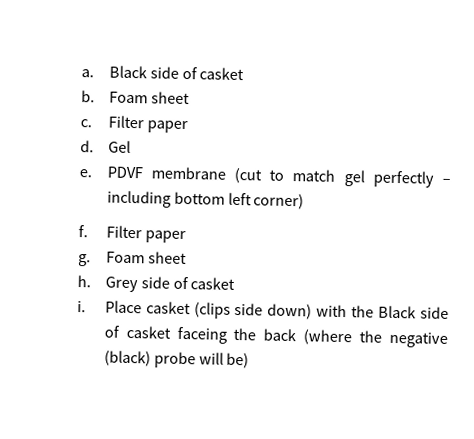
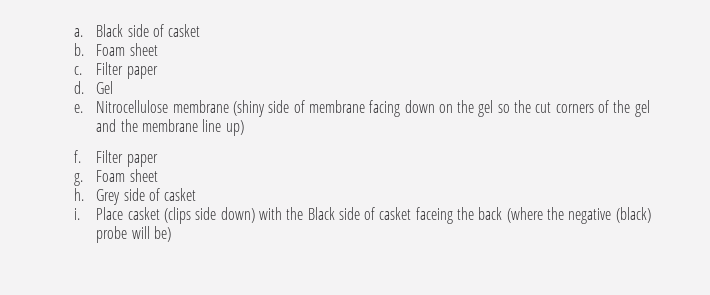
- PDVF membrane (cut to match gel perfectly – including bottom left corner)
+ Nitrocellulose membrane (shiny side of membrane facing down on the gel so the cut corners of the gel and the membrane line up)

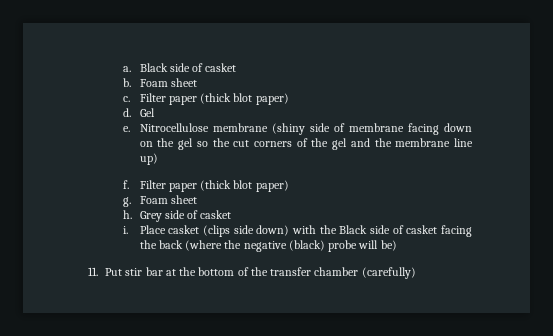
- c. Filter paper
+ c. Filter paper (thick blot paper)
- f. Filter paper
+ f. Filter paper (thick blot paper)
- Place casket (clips side down) with the Black side of casket faceing the back (where the negative (black) probe will be)
+ Place casket (clips side down) with the Black side of casket facing the back (where the negative (black) probe will be)
+ 11. Put stir bar at the bottom of the transfer chamber (carefully)

